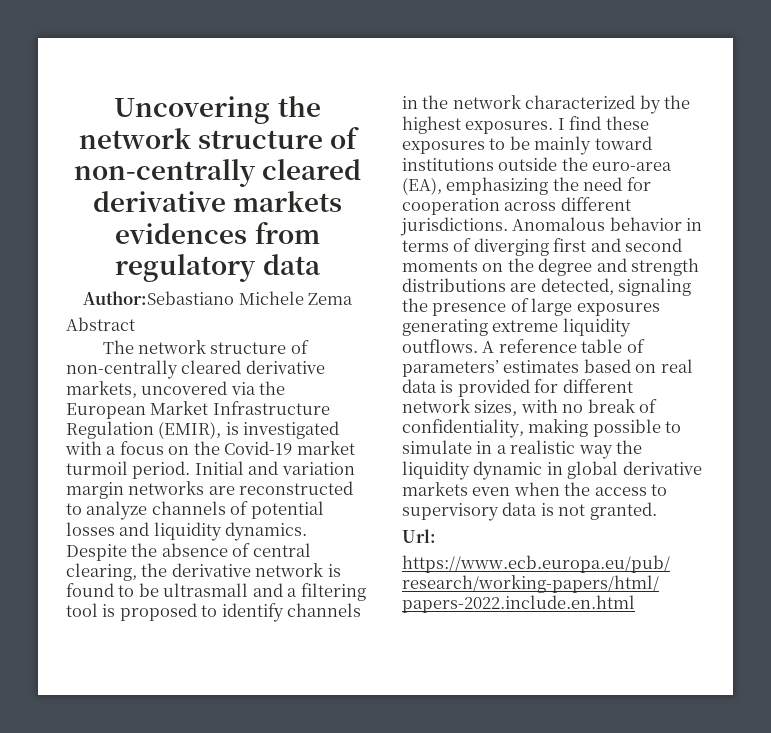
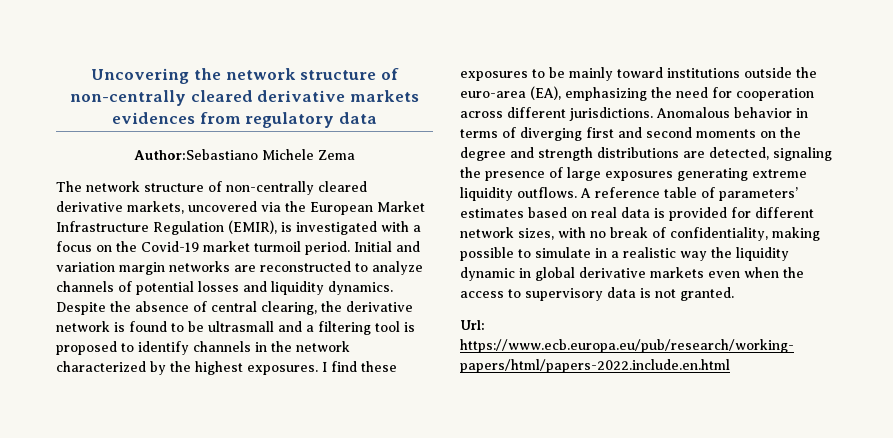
- Abstract

